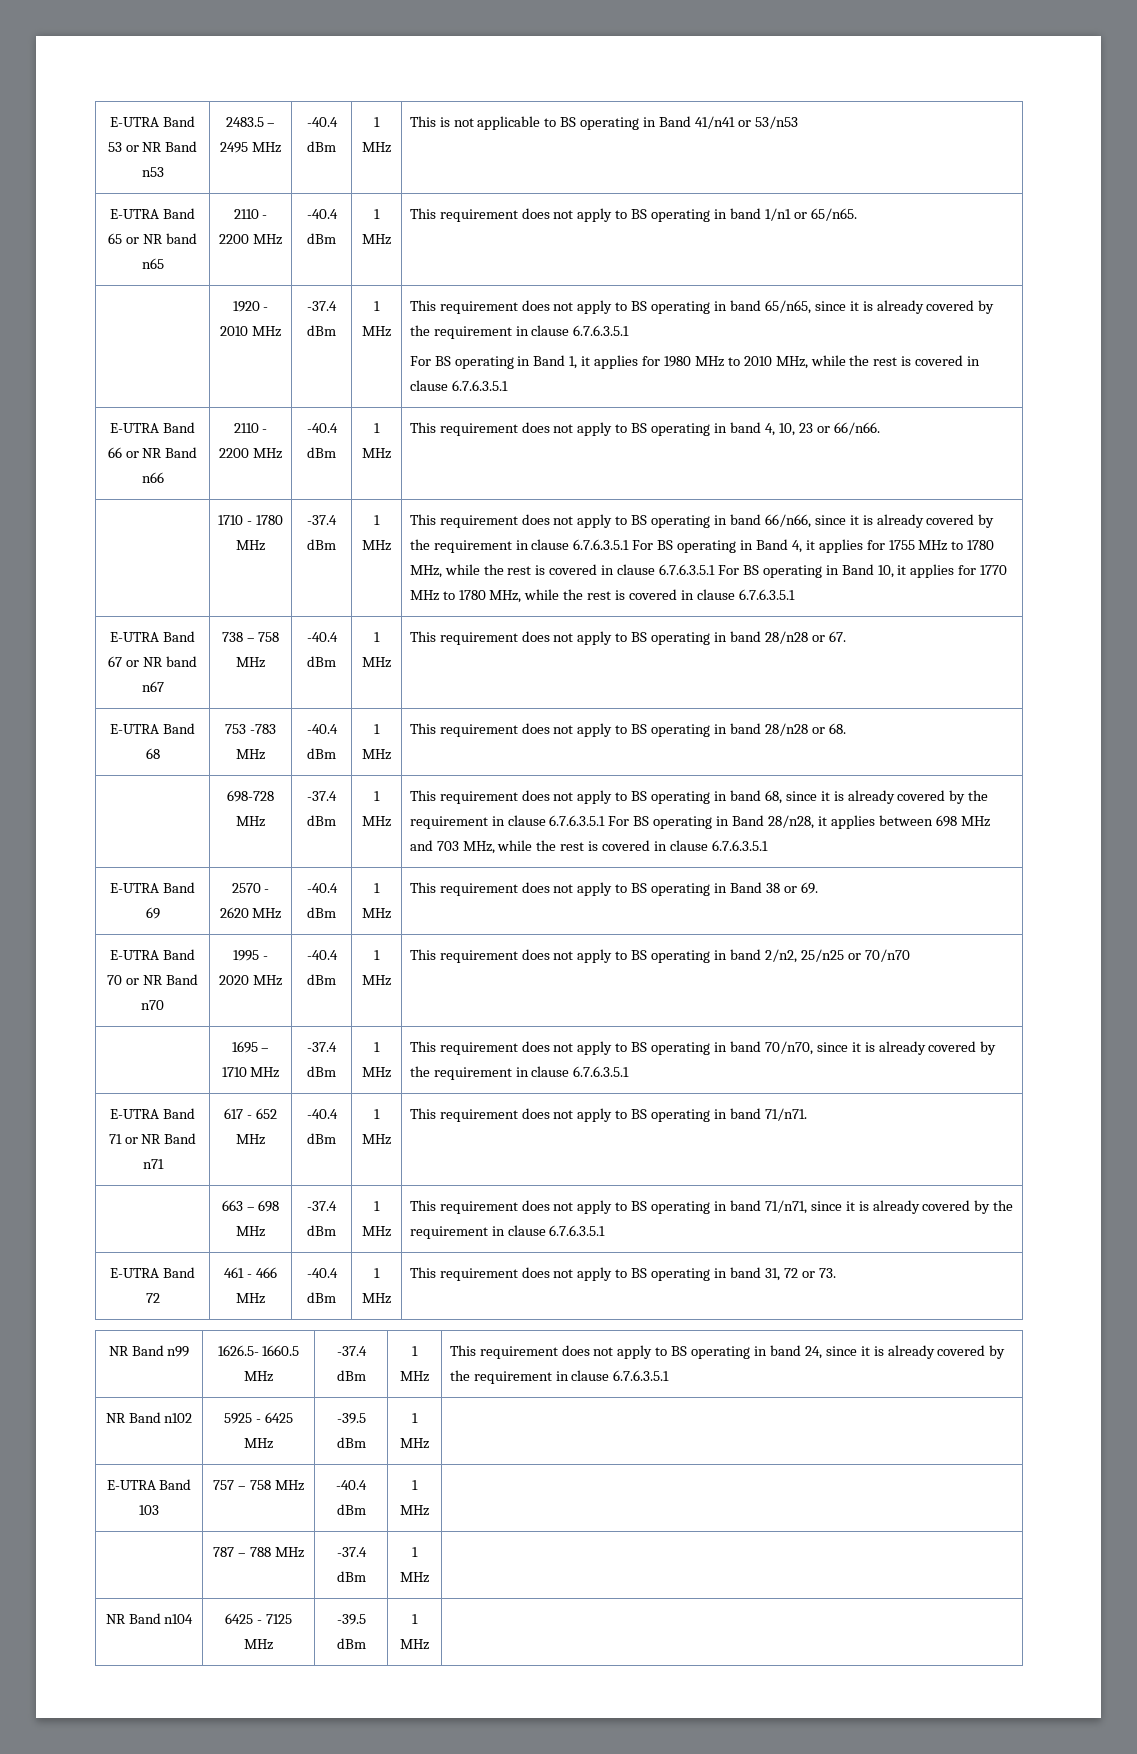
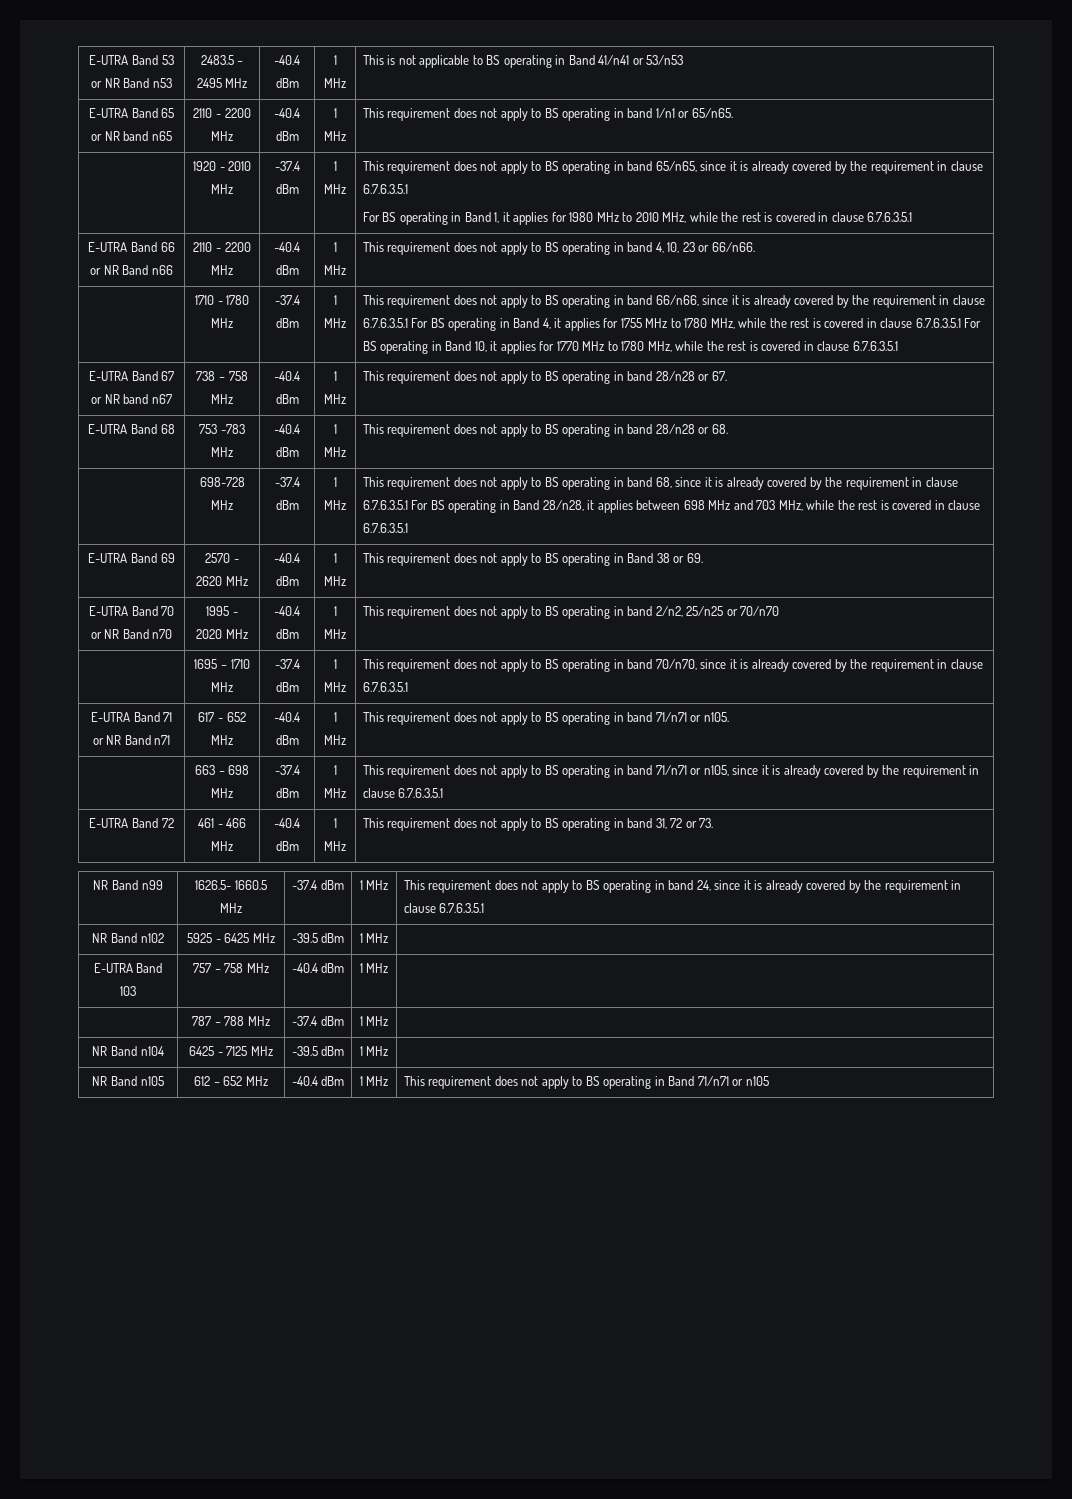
- E-UTRA Band 71 or NR Band n71 | 617 - 652 MHz | -40.4 dBm | 1 MHz | This requirement does not apply to BS operating in band 71/n71.
+ E-UTRA Band 71 or NR Band n71 | 617 - 652 MHz | -40.4 dBm | 1 MHz | This requirement does not apply to BS operating in band 71/n71 or n105.
- | 663 – 698 MHz | -37.4 dBm | 1 MHz | This requirement does not apply to BS operating in band 71/n71, since it is already covered by the requirement in clause 6.7.6.3.5.1
+ | 663 – 698 MHz | -37.4 dBm | 1 MHz | This requirement does not apply to BS operating in band 71/n71 or n105, since it is already covered by the requirement in clause 6.7.6.3.5.1
+ NR Band n105 | 612 – 652 MHz | -40.4 dBm | 1 MHz | This requirement does not apply to BS operating in Band 71/n71 or n105

